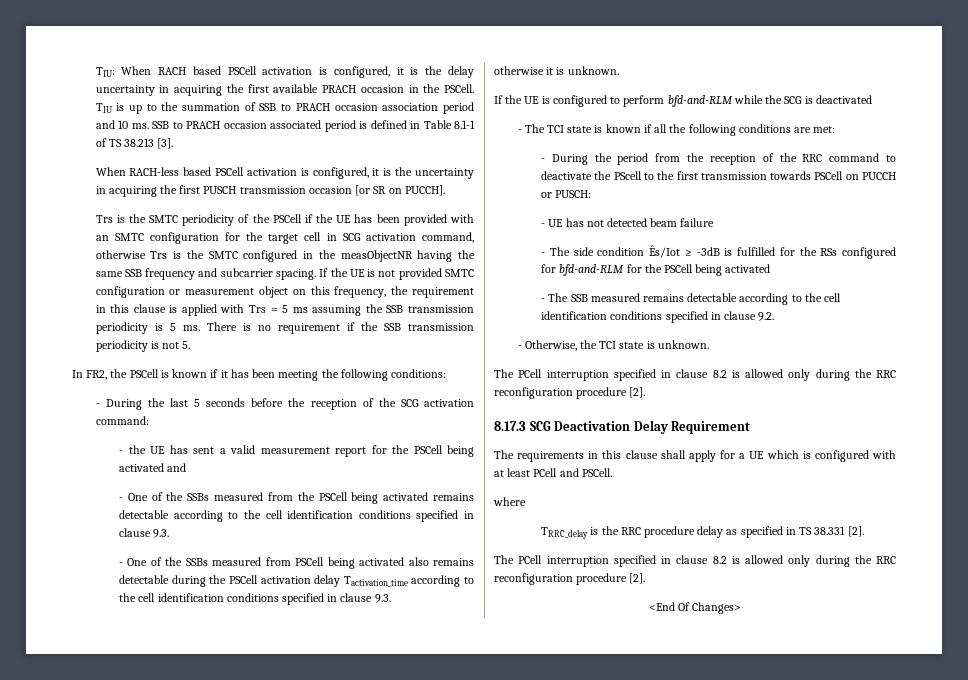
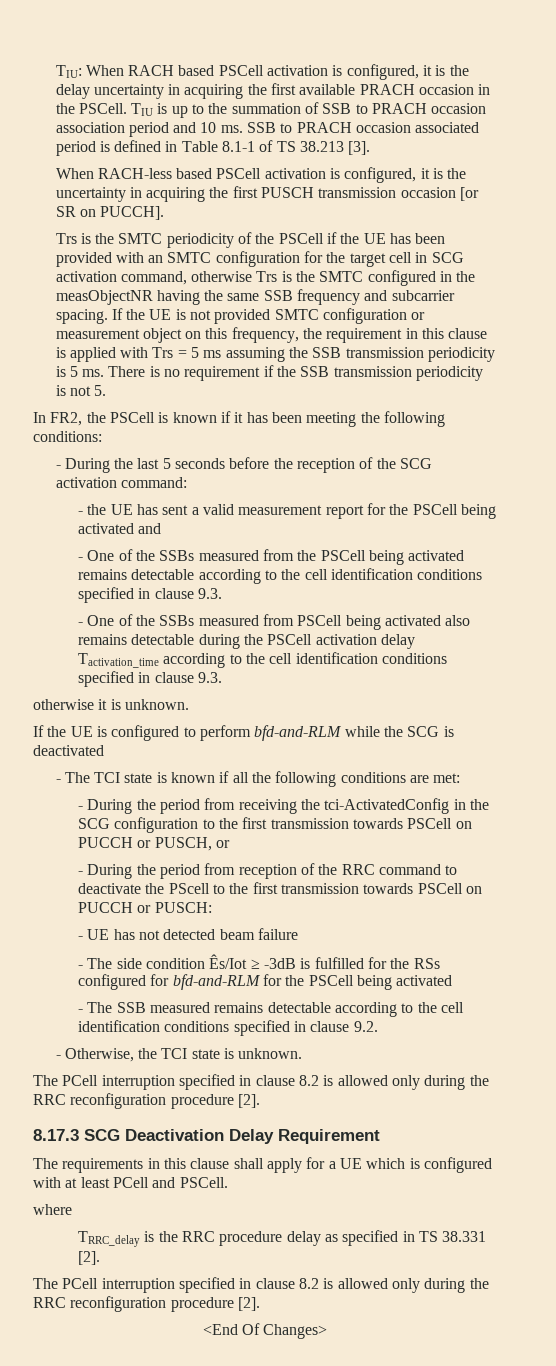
- - During the period from the reception of the RRC command to deactivate the PScell to the first transmission towards PSCell on PUCCH or PUSCH:
+ - During the period from receiving the tci-ActivatedConfig in the SCG configuration to the first transmission towards PSCell on PUCCH or PUSCH, or
+ - During the period from reception of the RRC command to deactivate the PScell to the first transmission towards PSCell on PUCCH or PUSCH:

